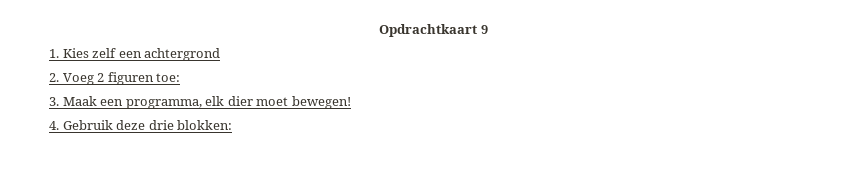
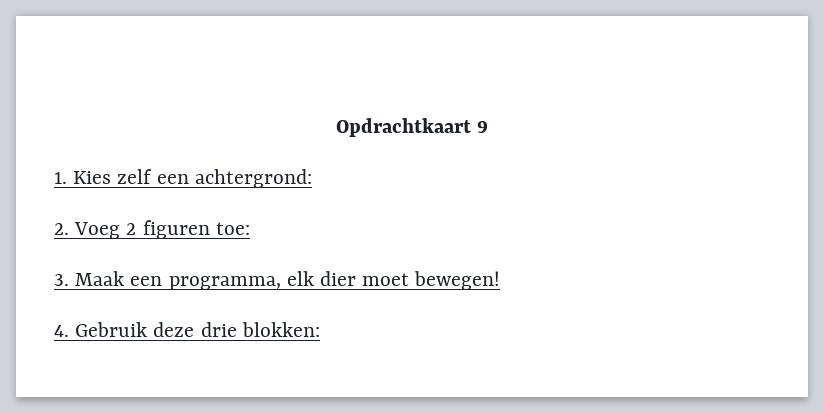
- 1. Kies zelf een achtergrond
+ 1. Kies zelf een achtergrond:

